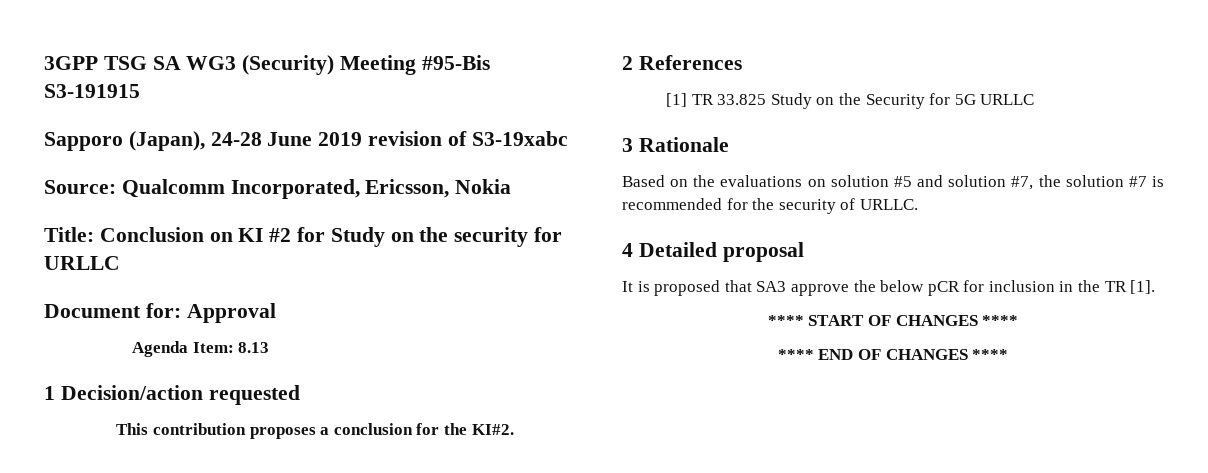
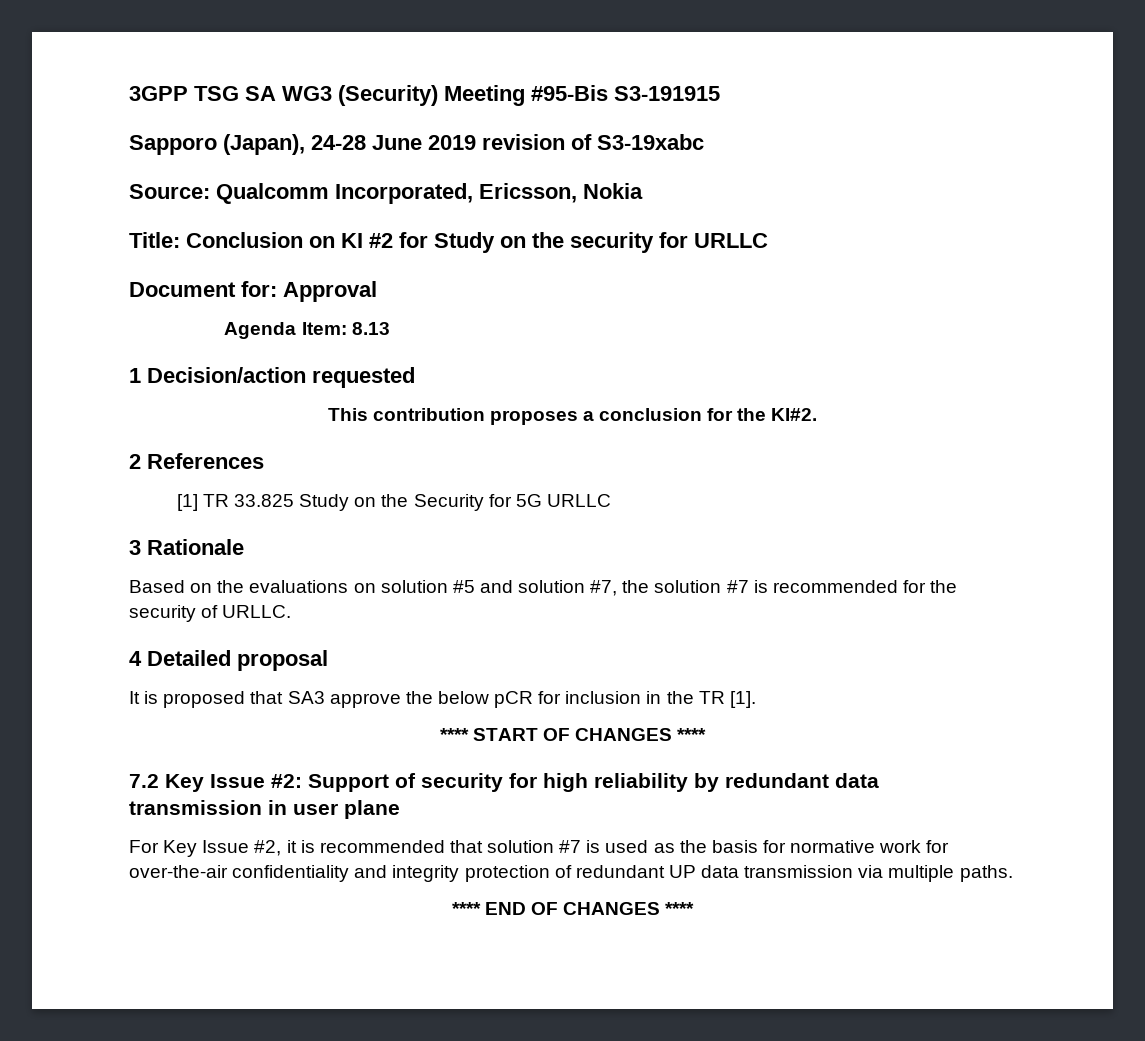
+ 7.2 Key Issue #2: Support of security for high reliability by redundant data transmission in user plane
+ For Key Issue #2, it is recommended that solution #7 is used as the basis for normative work for over-the-air confidentiality and integrity protection of redundant UP data transmission via multiple paths.

